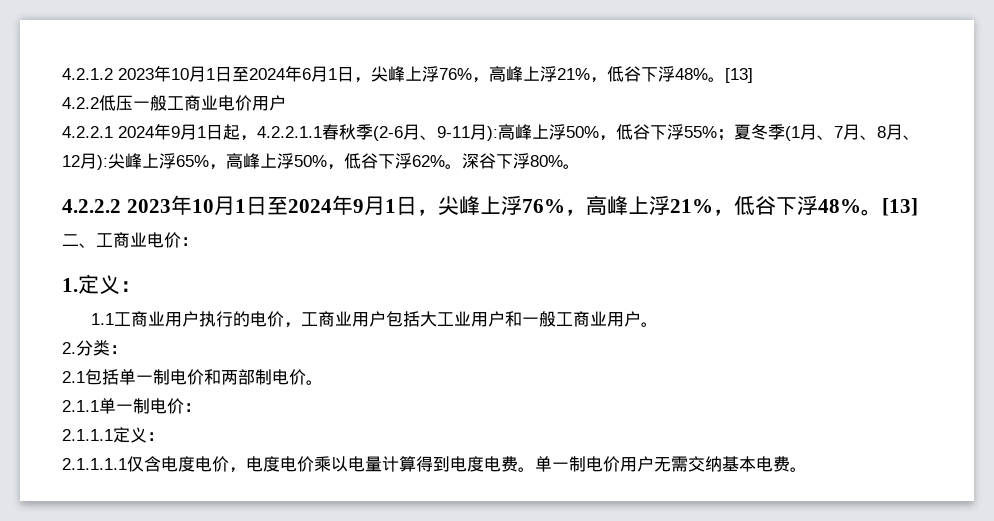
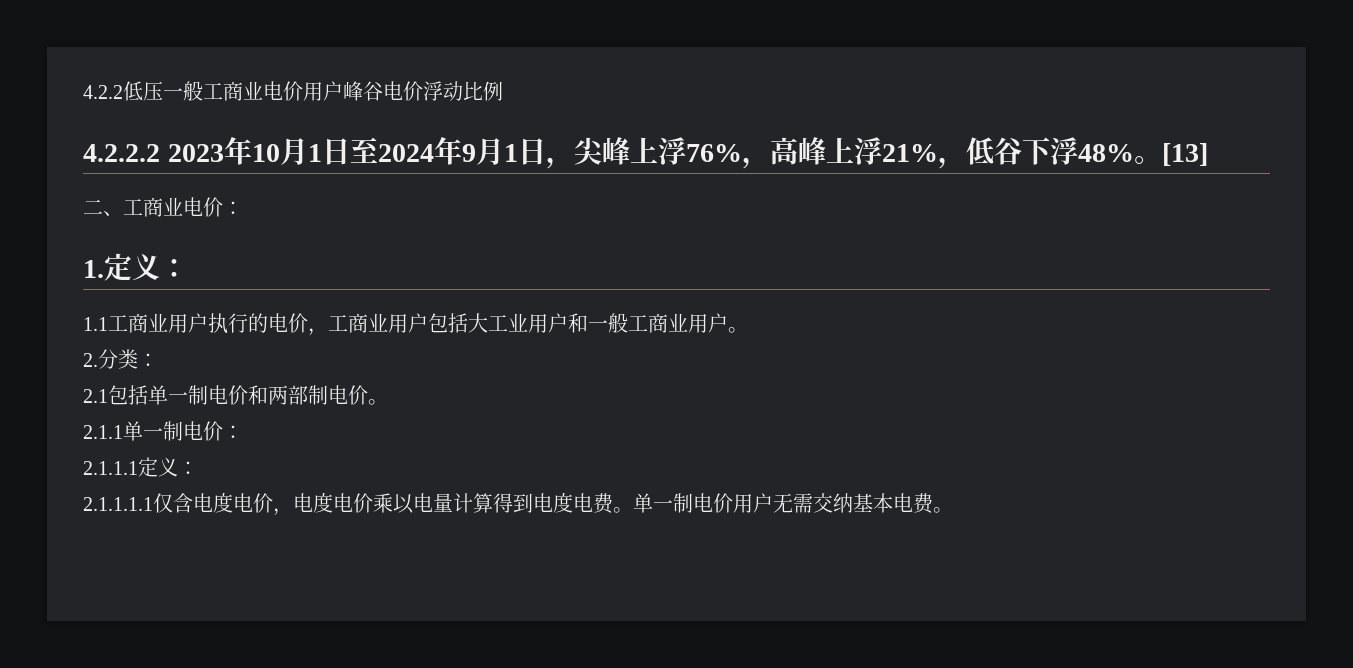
- 4.2.1.2 2023年10月1日至2024年6月1日，尖峰上浮76%，高峰上浮21%，低谷下浮48%。[13]
- 4.2.2低压一般工商业电价用户
- 4.2.2.1 2024年9月1日起，4.2.2.1.1春秋季(2-6月、9-11月):高峰上浮50%，低谷下浮55%；夏冬季(1月、7月、8月、12月):尖峰上浮65%，高峰上浮50%，低谷下浮62%。深谷下浮80%。
+ 4.2.2低压一般工商业电价用户峰谷电价浮动比例

